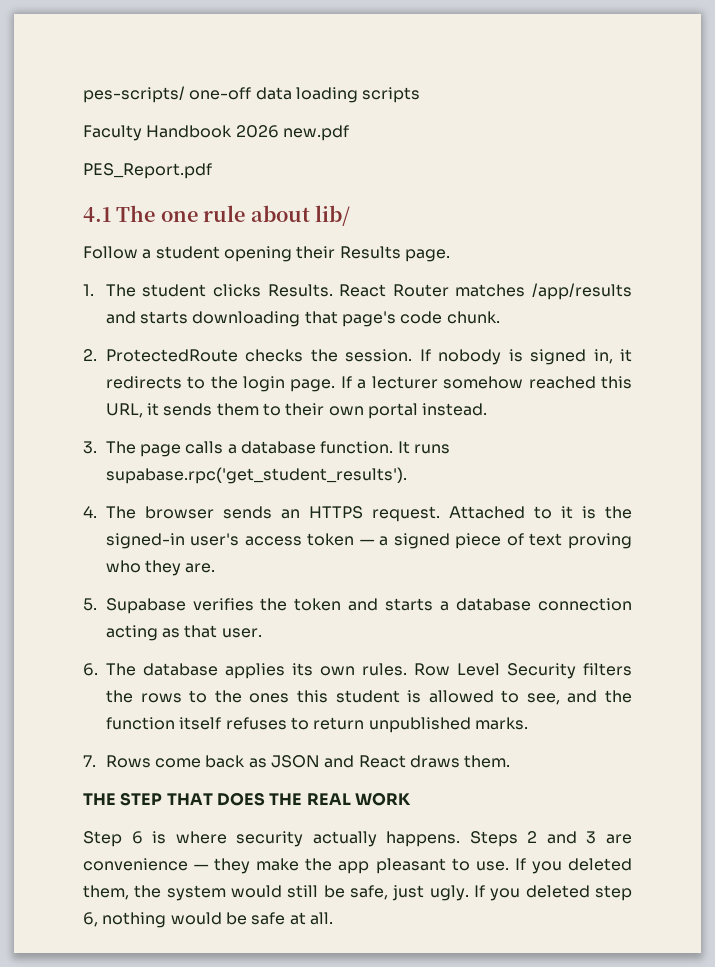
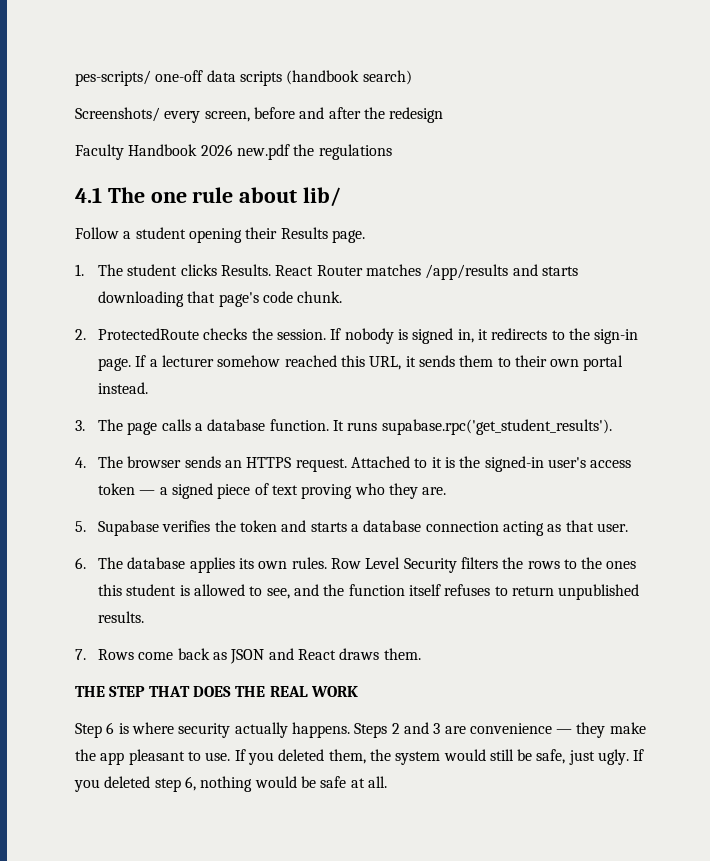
- pes-scripts/ one-off data loading scripts
+ pes-scripts/ one-off data scripts (handbook search)
+ Screenshots/ every screen, before and after the redesign
- Faculty Handbook 2026 new.pdf
- PES_Report.pdf
+ Faculty Handbook 2026 new.pdf the regulations
- If nobody is signed in, it redirects to the login page.
+ If nobody is signed in, it redirects to the sign-in page.
- Row Level Security filters the rows to the ones this student is allowed to see, and the function itself refuses to return unpublished marks.
+ Row Level Security filters the rows to the ones this student is allowed to see, and the function itself refuses to return unpublished results.

